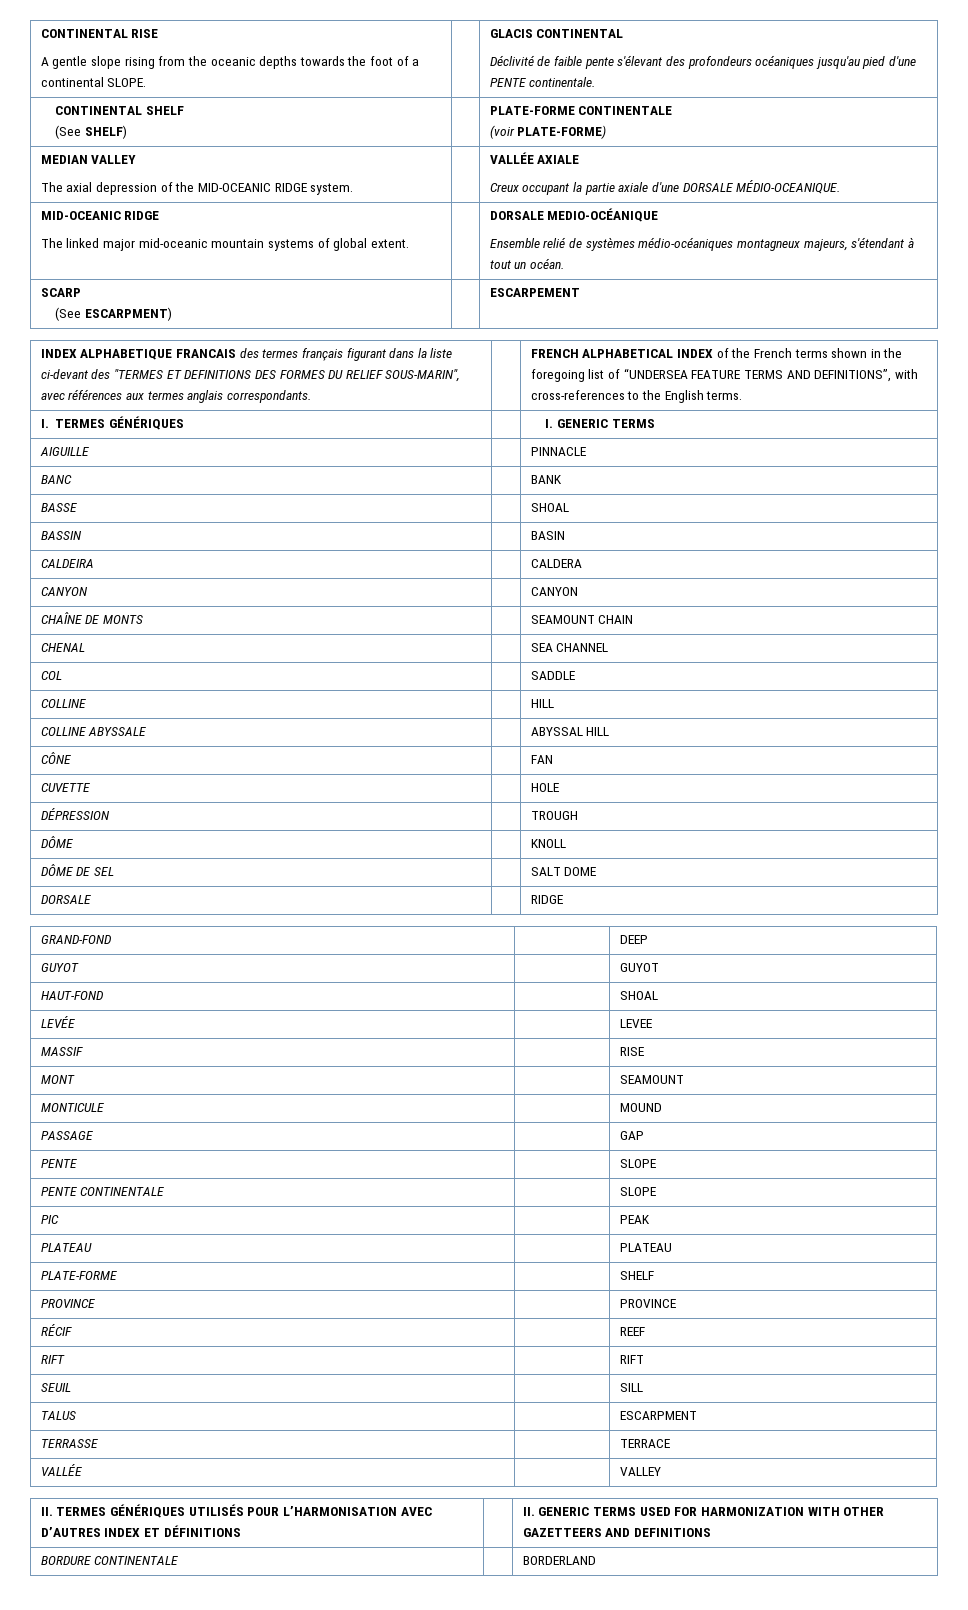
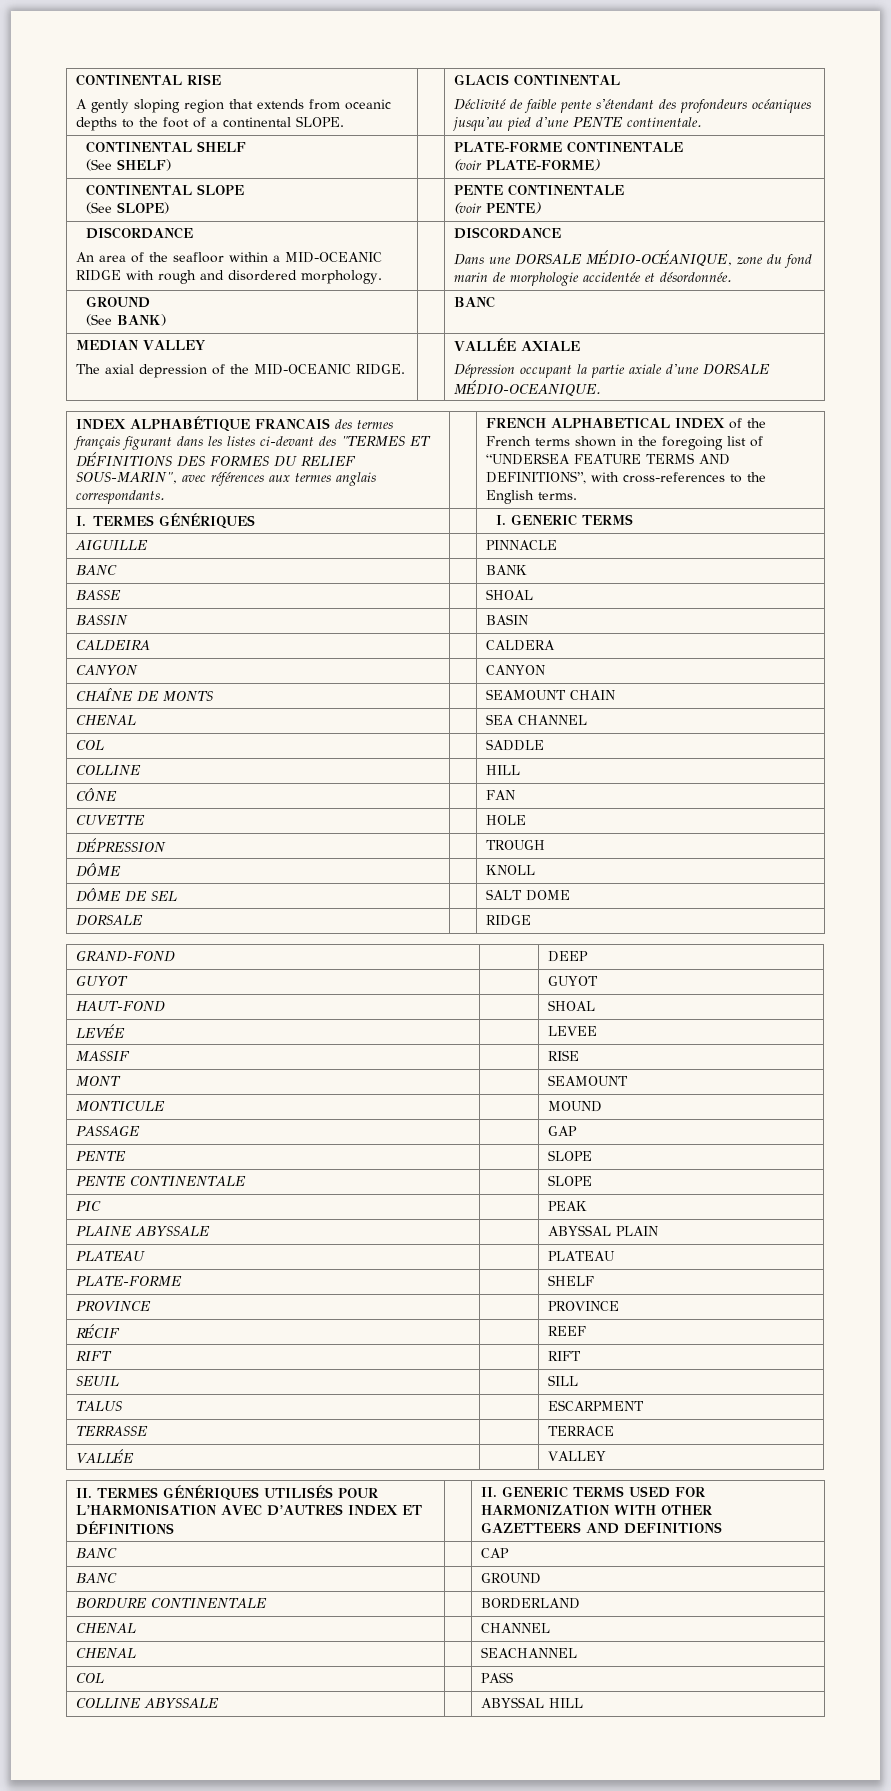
  CONTINENTAL RISE
- A gentle slope rising from the oceanic depths towards the foot of a continental SLOPE. | | GLACIS CONTINENTAL
- Déclivité de faible pente s'élevant des profondeurs océaniques jusqu'au pied d'une PENTE continentale.
+ A gently sloping region that extends from oceanic depths to the foot of a continental SLOPE. | | GLACIS CONTINENTAL
+ Déclivité de faible pente s'étendant des profondeurs océaniques jusqu'au pied d'une PENTE continentale.
+ CONTINENTAL SLOPE
+ (See SLOPE) | | PENTE CONTINENTALE
+ (voir PENTE)
+ DISCORDANCE
+ An area of the seafloor within a MID-OCEANIC RIDGE with rough and disordered morphology. | | DISCORDANCE
+ Dans une DORSALE MÉDIO-OCÉANIQUE, zone du fond marin de morphologie accidentée et désordonnée.
+ GROUND
+ (See BANK) | | BANC
  MEDIAN VALLEY
- The axial depression of the MID-OCEANIC RIDGE system. | | VALLÉE AXIALE
- Creux occupant la partie axiale d'une DORSALE MÉDIO-OCEANIQUE.
- MID-OCEANIC RIDGE
- The linked major mid-oceanic mountain systems of global extent. | | DORSALE MEDIO-OCÉANIQUE
- Ensemble relié de systèmes médio-océaniques montagneux majeurs, s'étendant à tout un océan.
- SCARP
- (See ESCARPMENT) | | ESCARPEMENT
- INDEX ALPHABETIQUE FRANCAIS des termes français figurant dans la liste ci-devant des "TERMES ET DEFINITIONS DES FORMES DU RELIEF SOUS-MARIN", avec références aux termes anglais correspondants.
+ The axial depression of the MID-OCEANIC RIDGE. | | VALLÉE AXIALE
+ Dépression occupant la partie axiale d'une DORSALE MÉDIO-OCEANIQUE.
+ INDEX ALPHABÉTIQUE FRANCAIS des termes français figurant dans les listes ci-devant des "TERMES ET DÉFINITIONS DES FORMES DU RELIEF SOUS-MARIN", avec références aux termes anglais correspondants.
- COLLINE ABYSSALE | | ABYSSAL HILL
+ PLAINE ABYSSALE | | ABYSSAL PLAIN
+ BANC | | CAP
+ BANC | | GROUND
+ CHENAL | | CHANNEL
+ CHENAL | | SEACHANNEL
+ COL | | PASS
+ COLLINE ABYSSALE | | ABYSSAL HILL

